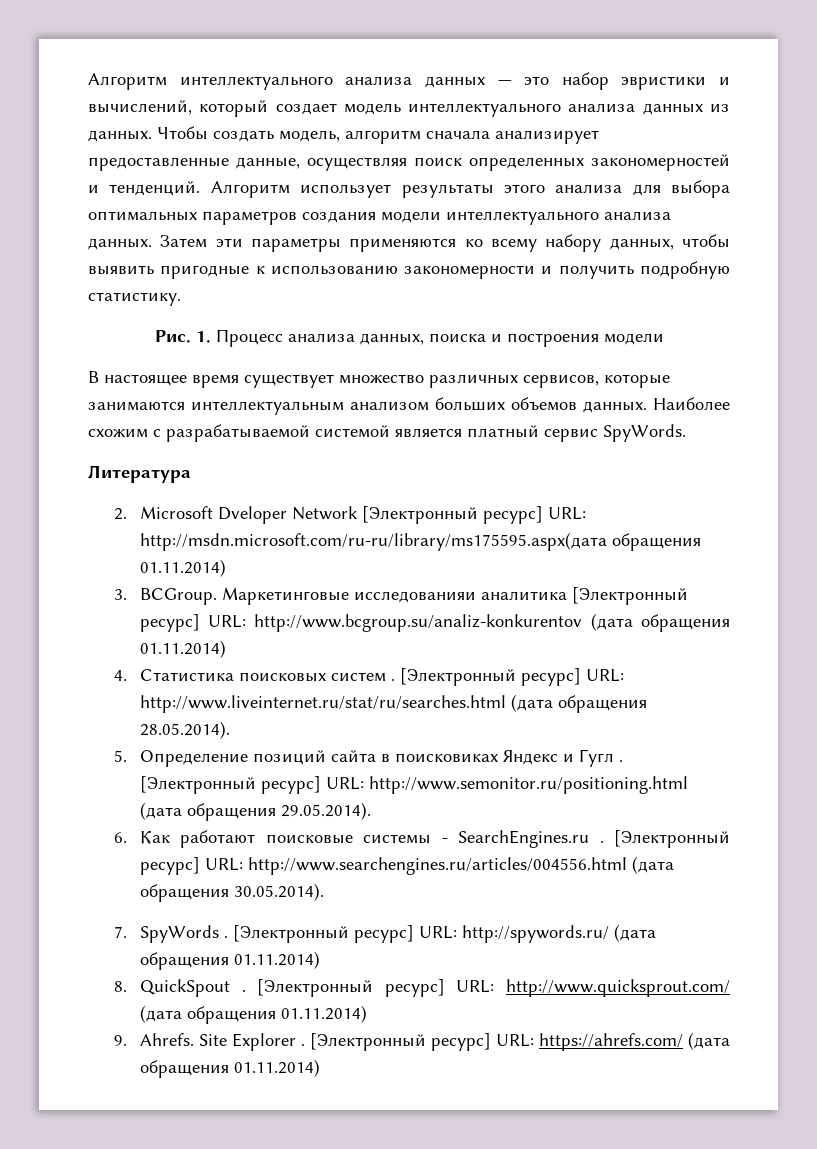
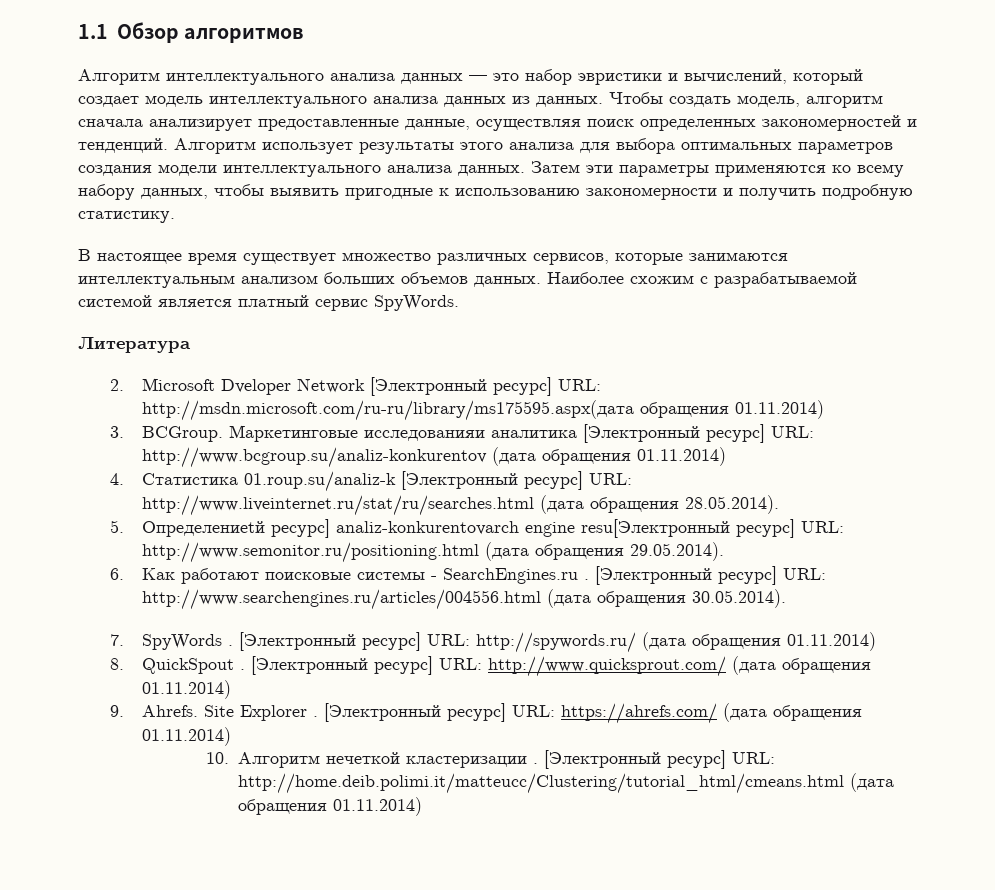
+ 1.1 Обзор алгоритмов
- Рис. 1. Процесс анализа данных, поиска и построения модели
- 4. Статистика поисковых систем . [Электронный ресурс] URL: http://www.liveinternet.ru/stat/ru/searches.html (дата обращения 28.05.2014).
+ 4. Статистика 01.roup.su/analiz-k [Электронный ресурс] URL: http://www.liveinternet.ru/stat/ru/searches.html (дата обращения 28.05.2014).
- 5. Определение позиций сайта в поисковиках Яндекс и Гугл . [Электронный ресурс] URL: http://www.semonitor.ru/positioning.html (дата обращения 29.05.2014).
+ 5. Определениеtй ресурс] analiz-konkurentovarch engine resu[Электронный ресурс] URL: http://www.semonitor.ru/positioning.html (дата обращения 29.05.2014).
+ 10. Алгоритм нечеткой кластеризации . [Электронный ресурс] URL: http://home.deib.polimi.it/matteucc/Clustering/tutorial_html/cmeans.html (дата обращения 01.11.2014)

